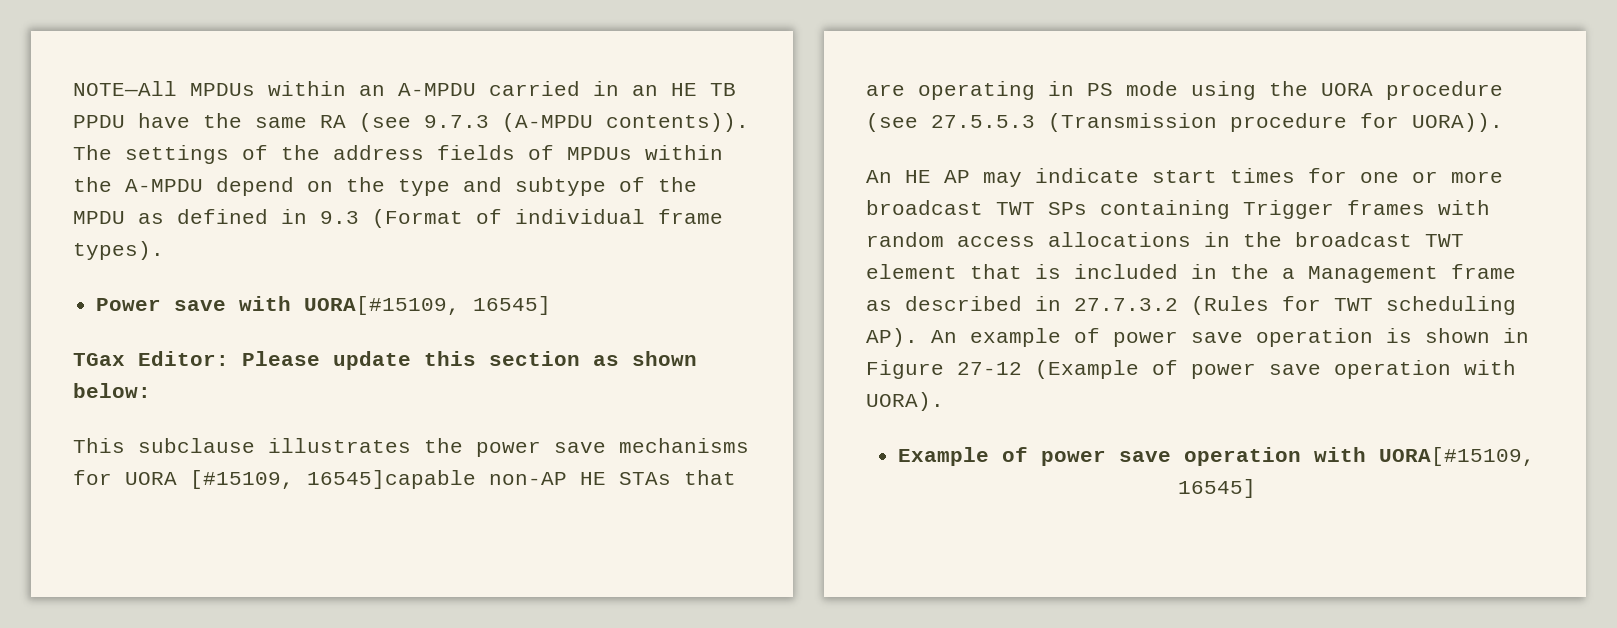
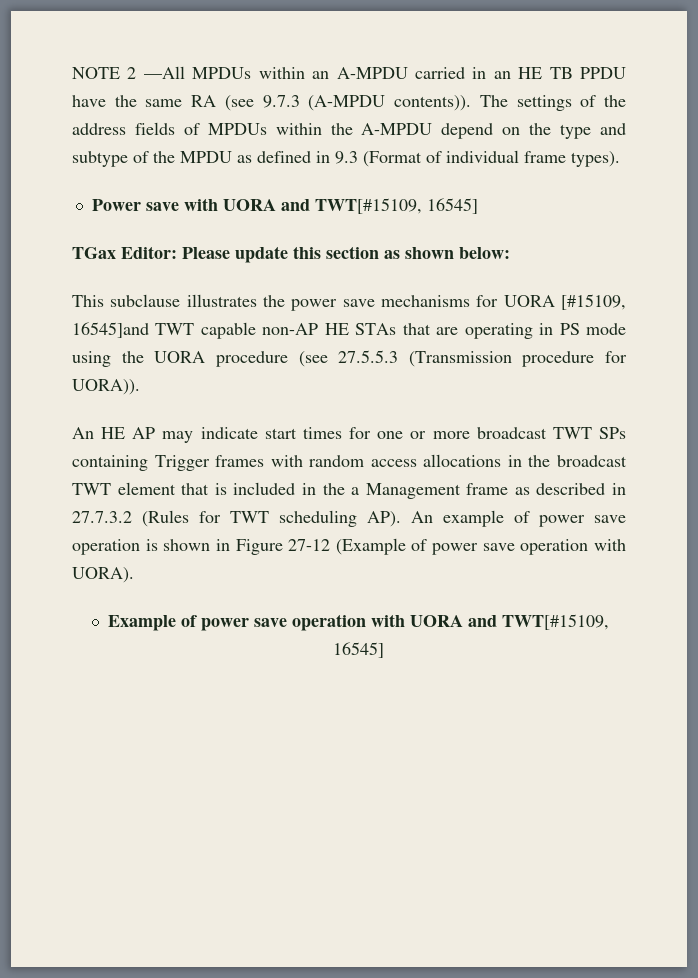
- NOTE—All MPDUs within an A-MPDU carried in an HE TB PPDU have the same RA (see 9.7.3 (A-MPDU contents)).
+ NOTE 2 —All MPDUs within an A-MPDU carried in an HE TB PPDU have the same RA (see 9.7.3 (A-MPDU contents)).
- Power save with UORA[#15109, 16545]
+ Power save with UORA and TWT[#15109, 16545]
- This subclause illustrates the power save mechanisms for UORA [#15109, 16545]capable non-AP HE STAs that are operating in PS mode using the UORA procedure (see 27.5.5.3 (Transmission procedure for UORA)).
+ This subclause illustrates the power save mechanisms for UORA [#15109, 16545]and TWT capable non-AP HE STAs that are operating in PS mode using the UORA procedure (see 27.5.5.3 (Transmission procedure for UORA)).
- Example of power save operation with UORA[#15109, 16545]
+ Example of power save operation with UORA and TWT[#15109, 16545]

